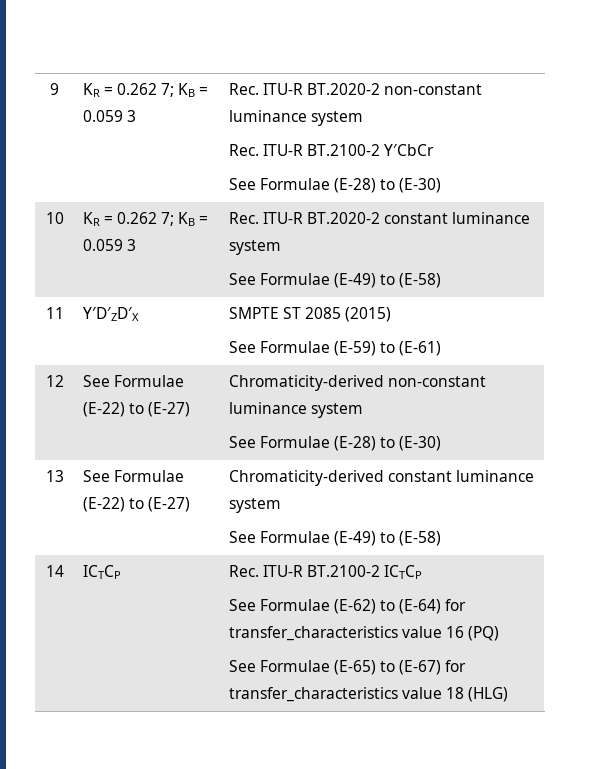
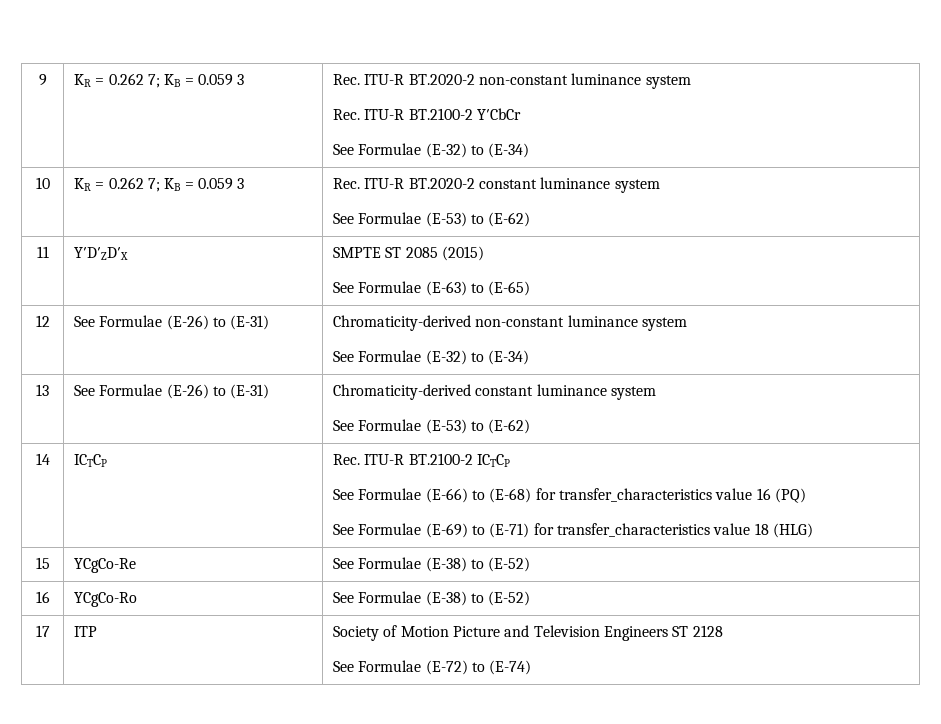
  9 | KR = 0.262 7; KB = 0.059 3 | Rec. ITU-R BT.2020-2 non-constant luminance system
  Rec. ITU-R BT.2100-2 Y′CbCr
- See Formulae (E-28) to (E-30)
+ See Formulae (E-32) to (E-34)
  10 | KR = 0.262 7; KB = 0.059 3 | Rec. ITU-R BT.2020-2 constant luminance system
- See Formulae (E-49) to (E-58)
+ See Formulae (E-53) to (E-62)
  11 | Y′D′ZD′X | SMPTE ST 2085 (2015)
- See Formulae (E-59) to (E-61)
+ See Formulae (E-63) to (E-65)
- 12 | See Formulae (E-22) to (E-27) | Chromaticity-derived non-constant luminance system
- See Formulae (E-28) to (E-30)
+ 12 | See Formulae (E-26) to (E-31) | Chromaticity-derived non-constant luminance system
+ See Formulae (E-32) to (E-34)
- 13 | See Formulae (E-22) to (E-27) | Chromaticity-derived constant luminance system
- See Formulae (E-49) to (E-58)
+ 13 | See Formulae (E-26) to (E-31) | Chromaticity-derived constant luminance system
+ See Formulae (E-53) to (E-62)
  14 | ICTCP | Rec. ITU-R BT.2100-2 ICTCP
- See Formulae (E-62) to (E-64) for transfer_characteristics value 16 (PQ)
- See Formulae (E-65) to (E-67) for transfer_characteristics value 18 (HLG)
+ See Formulae (E-66) to (E-68) for transfer_characteristics value 16 (PQ)
+ See Formulae (E-69) to (E-71) for transfer_characteristics value 18 (HLG)
+ 15 | YCgCo-Re | See Formulae (E-38) to (E-52)
+ 16 | YCgCo-Ro | See Formulae (E-38) to (E-52)
+ 17 | ITP | Society of Motion Picture and Television Engineers ST 2128
+ See Formulae (E-72) to (E-74)

